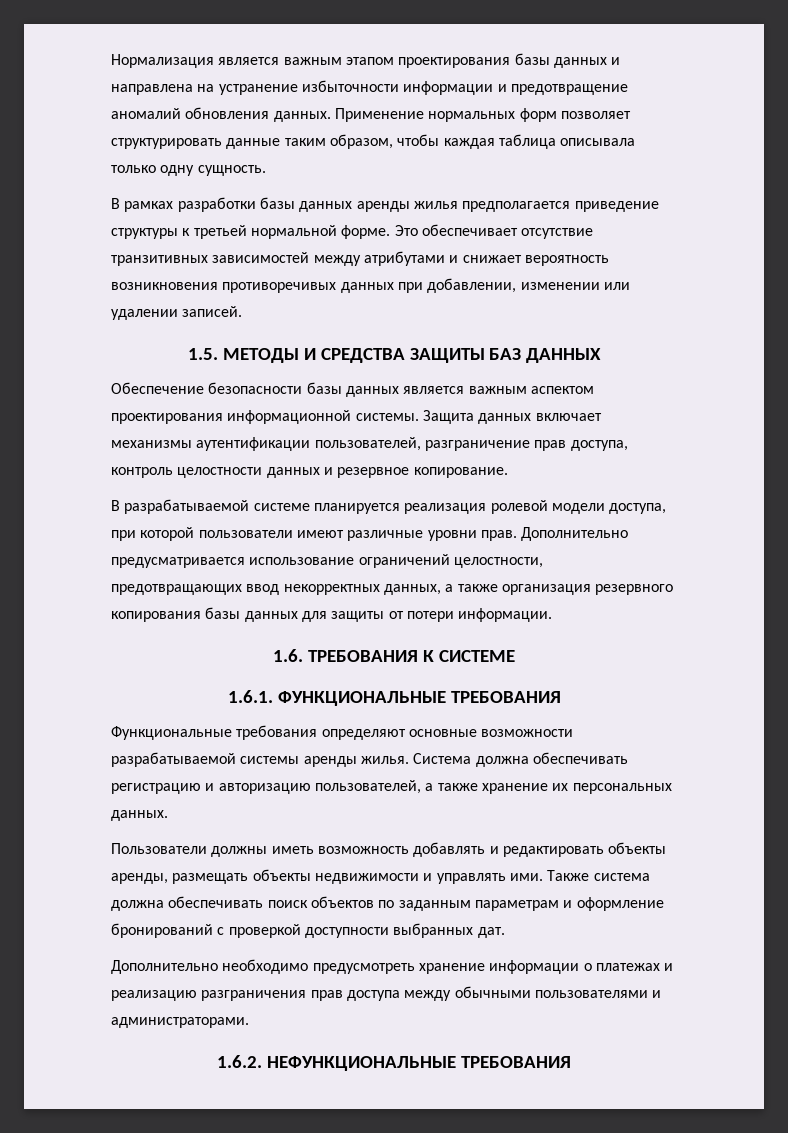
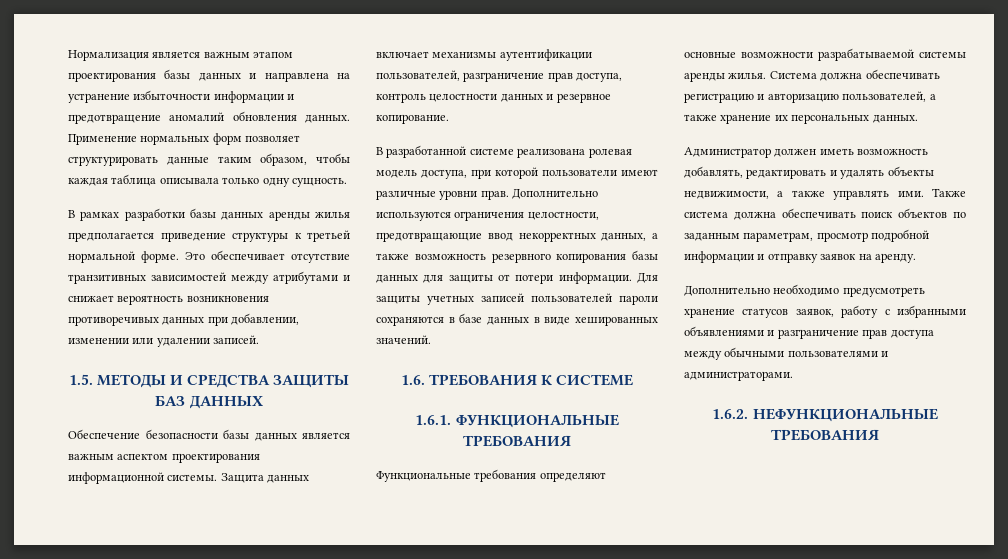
- В разрабатываемой системе планируется реализация ролевой модели доступа, при которой пользователи имеют различные уровни прав.
+ В разработанной системе реализована ролевая модель доступа, при которой пользователи имеют различные уровни прав.
- Дополнительно предусматривается использование ограничений целостности, предотвращающих ввод некорректных данных, а также организация резервного копирования базы данных для защиты от потери информации.
+ Дополнительно используются ограничения целостности, предотвращающие ввод некорректных данных, а также возможность резервного копирования базы данных для защиты от потери информации. Для защиты учетных записей пользователей пароли сохраняются в базе данных в виде хешированных значений.
- Пользователи должны иметь возможность добавлять и редактировать объекты аренды, размещать объекты недвижимости и управлять ими.
+ Администратор должен иметь возможность добавлять, редактировать и удалять объекты недвижимости, а также управлять ими.
- Также система должна обеспечивать поиск объектов по заданным параметрам и оформление бронирований с проверкой доступности выбранных дат.
- Дополнительно необходимо предусмотреть хранение информации о платежах и реализацию разграничения прав доступа между обычными пользователями и администраторами.
+ Также система должна обеспечивать поиск объектов по заданным параметрам, просмотр подробной информации и отправку заявок на аренду.
+ Дополнительно необходимо предусмотреть хранение статусов заявок, работу с избранными объявлениями и разграничение прав доступа между обычными пользователями и администраторами.

